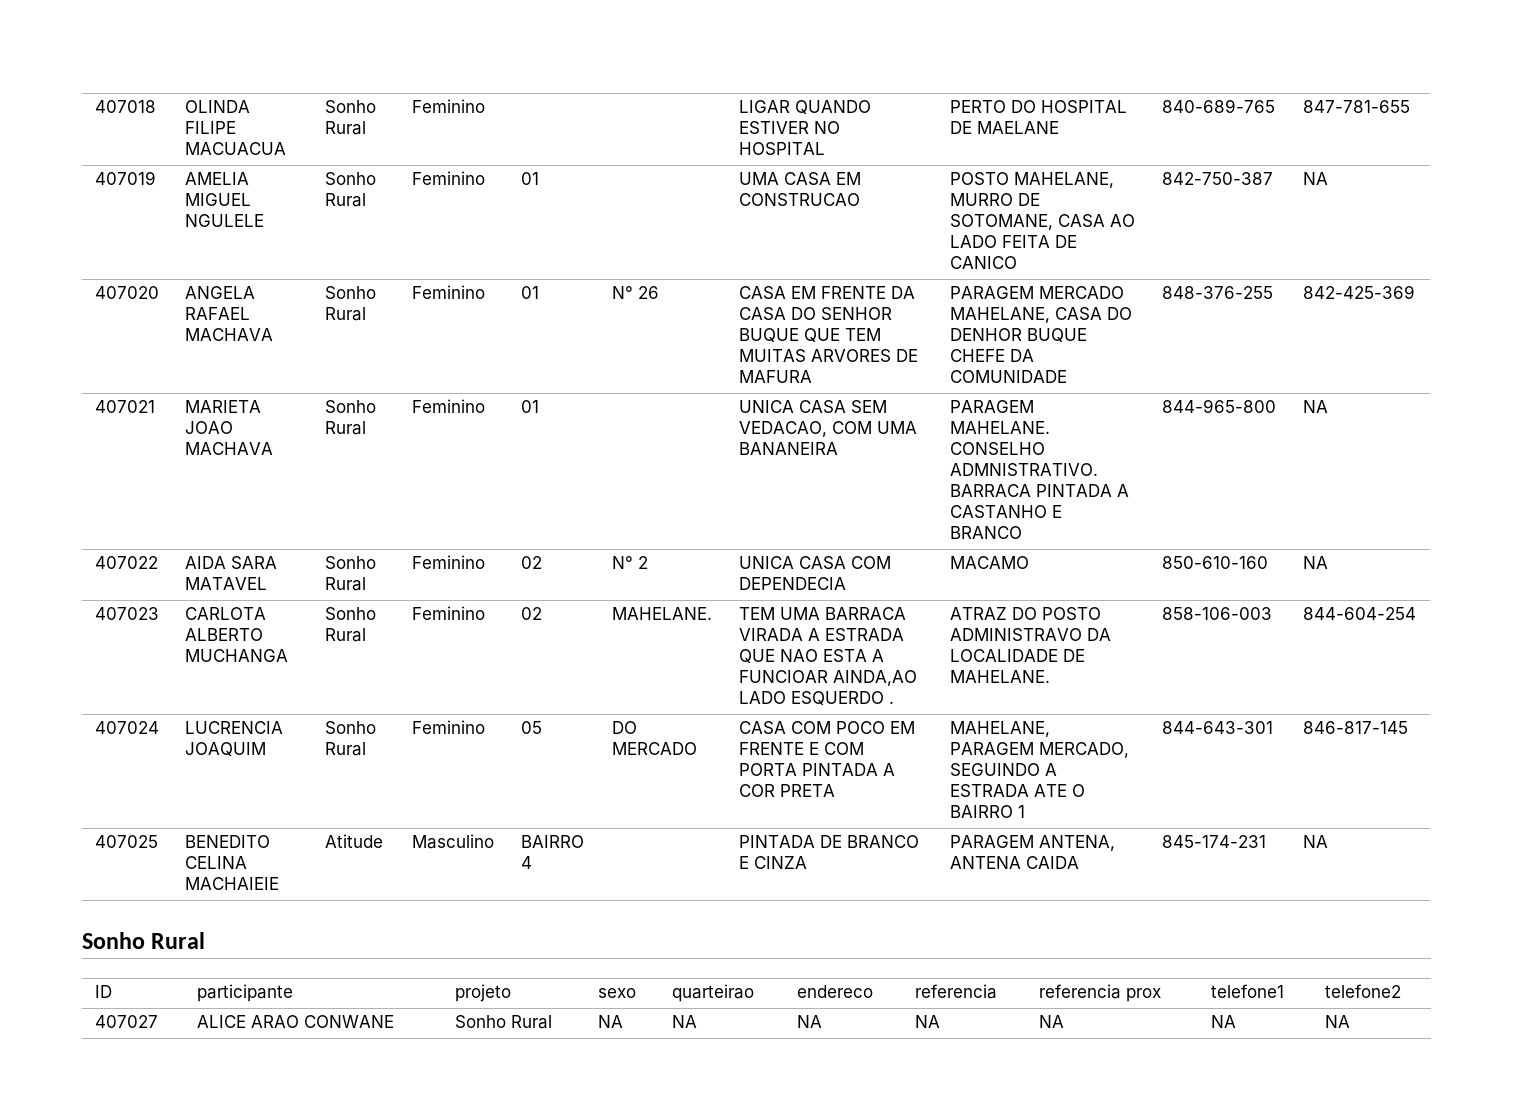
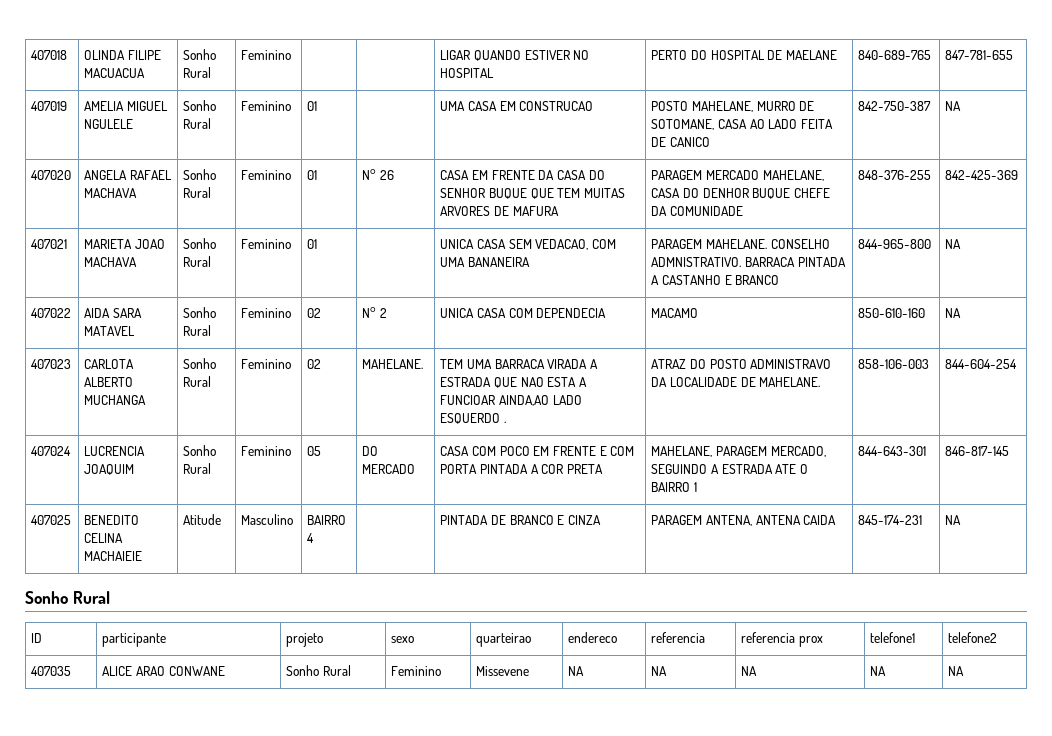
- 407027 | ALICE ARAO CONWANE | Sonho Rural | NA | NA | NA | NA | NA | NA | NA
+ 407035 | ALICE ARAO CONWANE | Sonho Rural | Feminino | Missevene | NA | NA | NA | NA | NA

